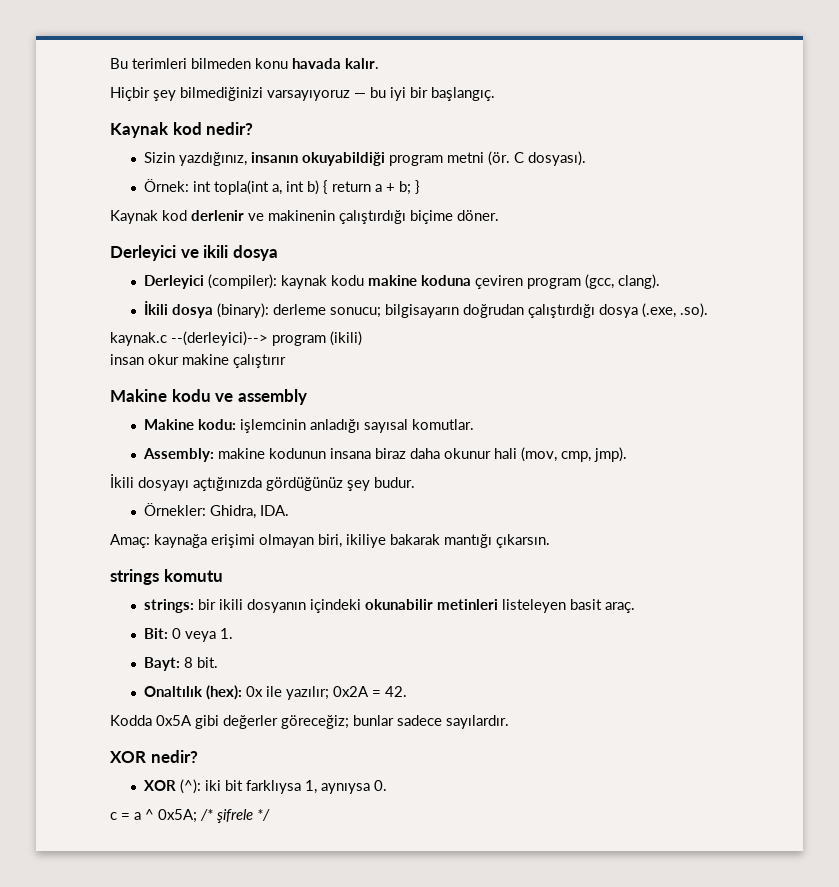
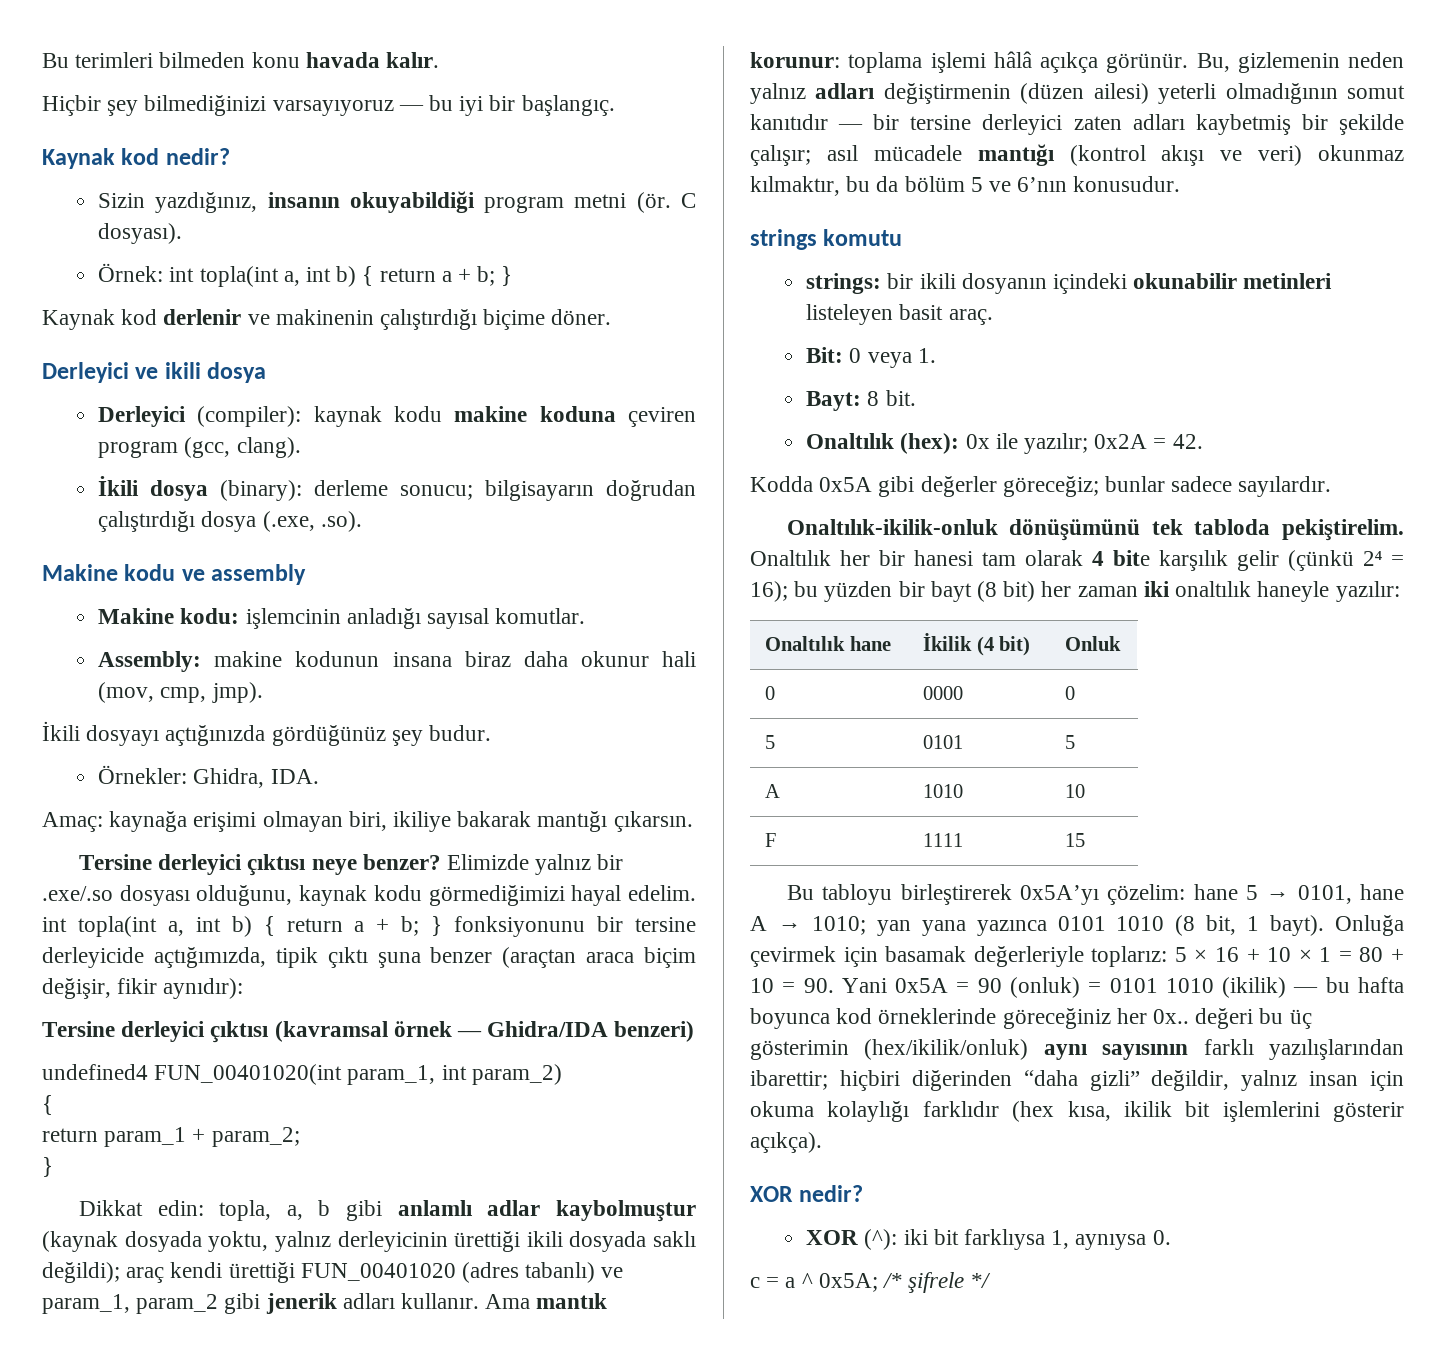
- kaynak.c --(derleyici)--> program (ikili)
- insan okur makine çalıştırır
+ Tersine derleyici çıktısı neye benzer? Elimizde yalnız bir .exe/.so dosyası olduğunu, kaynak kodu görmediğimizi hayal edelim. int topla(int a, int b) { return a + b; } fonksiyonunu bir tersine derleyicide açtığımızda, tipik çıktı şuna benzer (araçtan araca biçim değişir, fikir aynıdır):
+ Tersine derleyici çıktısı (kavramsal örnek — Ghidra/IDA benzeri)
+ undefined4 FUN_00401020(int param_1, int param_2)
+ {
+ return param_1 + param_2;
+ }
+ Dikkat edin: topla, a, b gibi anlamlı adlar kaybolmuştur (kaynak dosyada yoktu, yalnız derleyicinin ürettiği ikili dosyada saklı değildi); araç kendi ürettiği FUN_00401020 (adres tabanlı) ve param_1, param_2 gibi jenerik adları kullanır. Ama mantık korunur: toplama işlemi hâlâ açıkça görünür. Bu, gizlemenin neden yalnız adları değiştirmenin (düzen ailesi) yeterli olmadığının somut kanıtıdır — bir tersine derleyici zaten adları kaybetmiş bir şekilde çalışır; asıl mücadele mantığı (kontrol akışı ve veri) okunmaz kılmaktır, bu da bölüm 5 ve 6’nın konusudur.
+ Onaltılık-ikilik-onluk dönüşümünü tek tabloda pekiştirelim. Onaltılık her bir hanesi tam olarak 4 bite karşılık gelir (çünkü 2⁴ = 16); bu yüzden bir bayt (8 bit) her zaman iki onaltılık haneyle yazılır:
+ Onaltılık hane | İkilik (4 bit) | Onluk
+ 0 | 0000 | 0
+ 5 | 0101 | 5
+ A | 1010 | 10
+ F | 1111 | 15
+ Bu tabloyu birleştirerek 0x5A’yı çözelim: hane 5 → 0101, hane A → 1010; yan yana yazınca 0101 1010 (8 bit, 1 bayt). Onluğa çevirmek için basamak değerleriyle toplarız: 5 × 16 + 10 × 1 = 80 + 10 = 90. Yani 0x5A = 90 (onluk) = 0101 1010 (ikilik) — bu hafta boyunca kod örneklerinde göreceğiniz her 0x.. değeri bu üç gösterimin (hex/ikilik/onluk) aynı sayısının farklı yazılışlarından ibarettir; hiçbiri diğerinden “daha gizli” değildir, yalnız insan için okuma kolaylığı farklıdır (hex kısa, ikilik bit işlemlerini gösterir açıkça).

